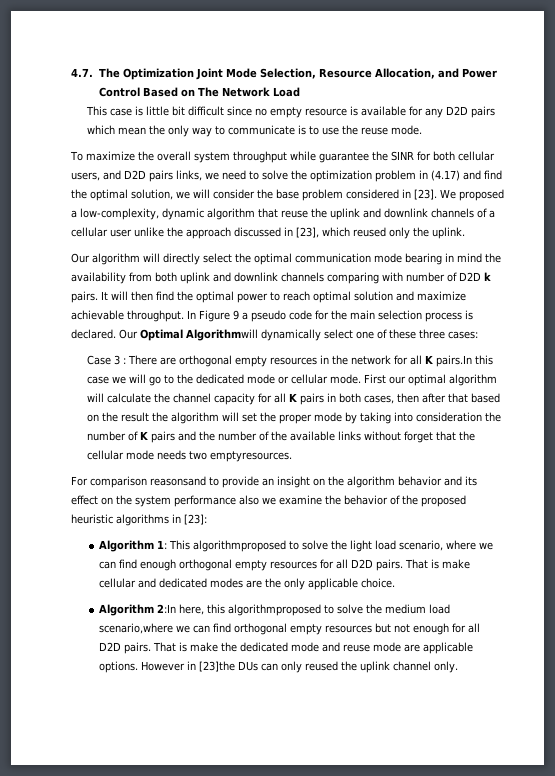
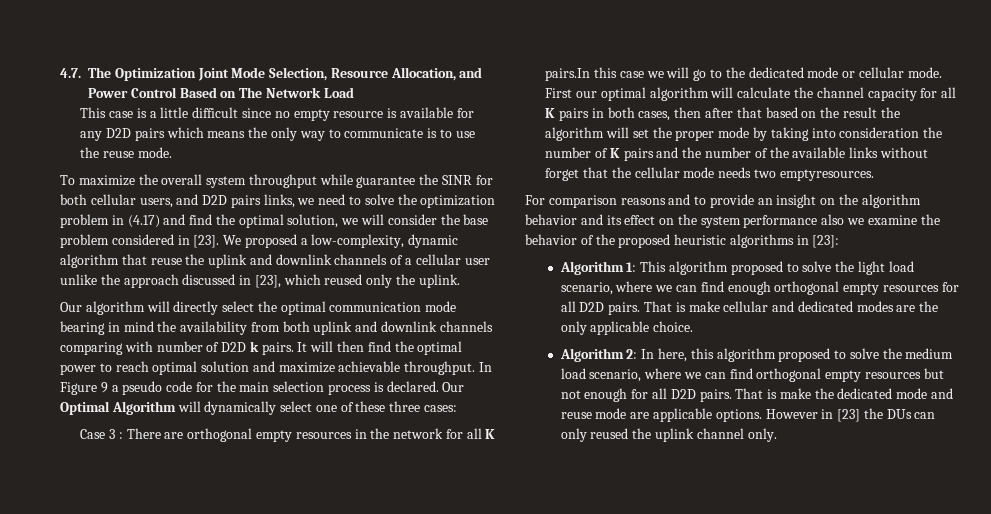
- This case is little bit difficult since no empty resource is available for any D2D pairs which mean the only way to communicate is to use the reuse mode.
+ This case is a little difficult since no empty resource is available for any D2D pairs which means the only way to communicate is to use the reuse mode.
- Our Optimal Algorithmwill dynamically select one of these three cases:
+ Our Optimal Algorithm will dynamically select one of these three cases:
- For comparison reasonsand to provide an insight on the algorithm behavior and its effect on the system performance also we examine the behavior of the proposed heuristic algorithms in [23]:
+ For comparison reasons and to provide an insight on the algorithm behavior and its effect on the system performance also we examine the behavior of the proposed heuristic algorithms in [23]:
- Algorithm 1: This algorithmproposed to solve the light load scenario, where we can find enough orthogonal empty resources for all D2D pairs.
+ Algorithm 1: This algorithm proposed to solve the light load scenario, where we can find enough orthogonal empty resources for all D2D pairs.
- Algorithm 2:In here, this algorithmproposed to solve the medium load scenario,where we can find orthogonal empty resources but not enough for all D2D pairs.
+ Algorithm 2: In here, this algorithm proposed to solve the medium load scenario, where we can find orthogonal empty resources but not enough for all D2D pairs.
- However in [23]the DUs can only reused the uplink channel only.
+ However in [23] the DUs can only reused the uplink channel only.

